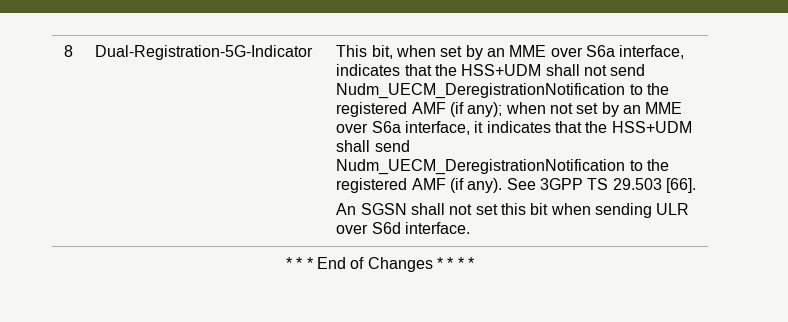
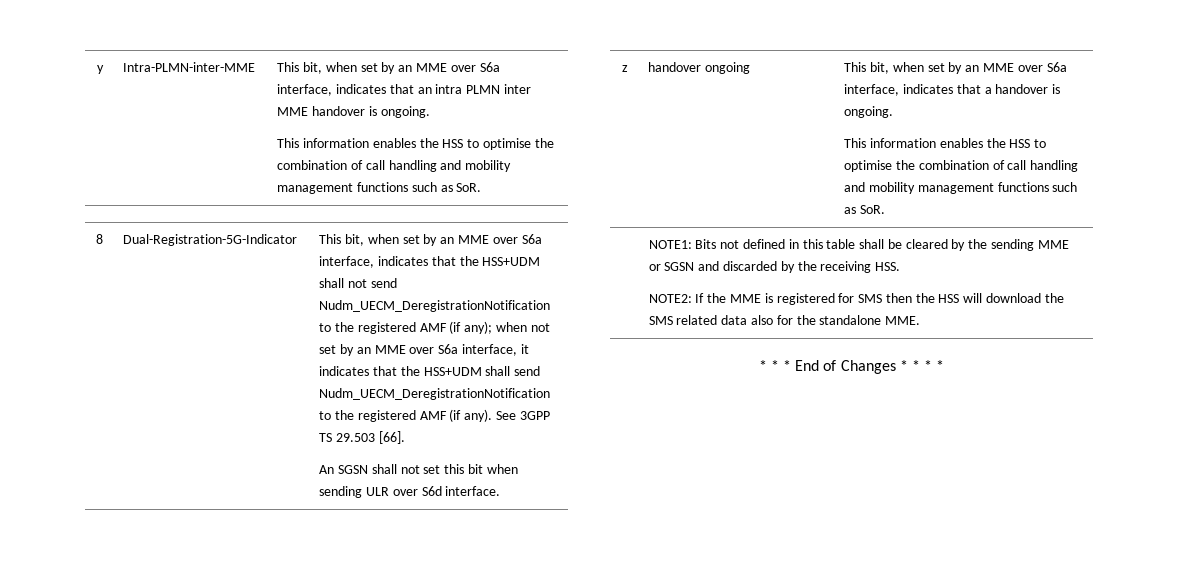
+ y | Intra-PLMN-inter-MME | This bit, when set by an MME over S6a interface, indicates that an intra PLMN inter MME handover is ongoing.
+ This information enables the HSS to optimise the combination of call handling and mobility management functions such as SoR.
+ z | handover ongoing | This bit, when set by an MME over S6a interface, indicates that a handover is ongoing.
+ This information enables the HSS to optimise the combination of call handling and mobility management functions such as SoR.
+ NOTE1: Bits not defined in this table shall be cleared by the sending MME or SGSN and discarded by the receiving HSS.
+ NOTE2: If the MME is registered for SMS then the HSS will download the SMS related data also for the standalone MME.

